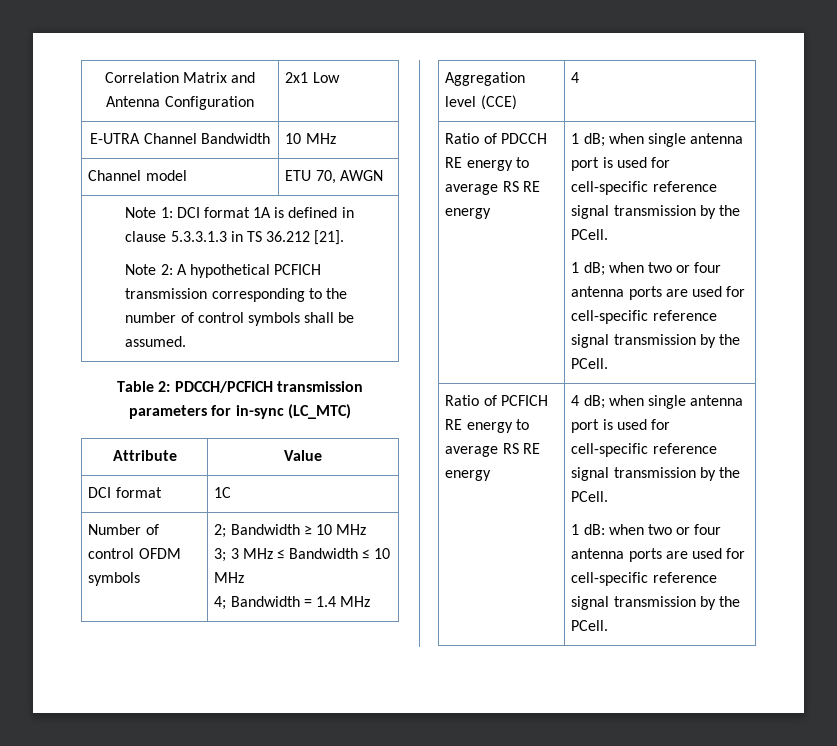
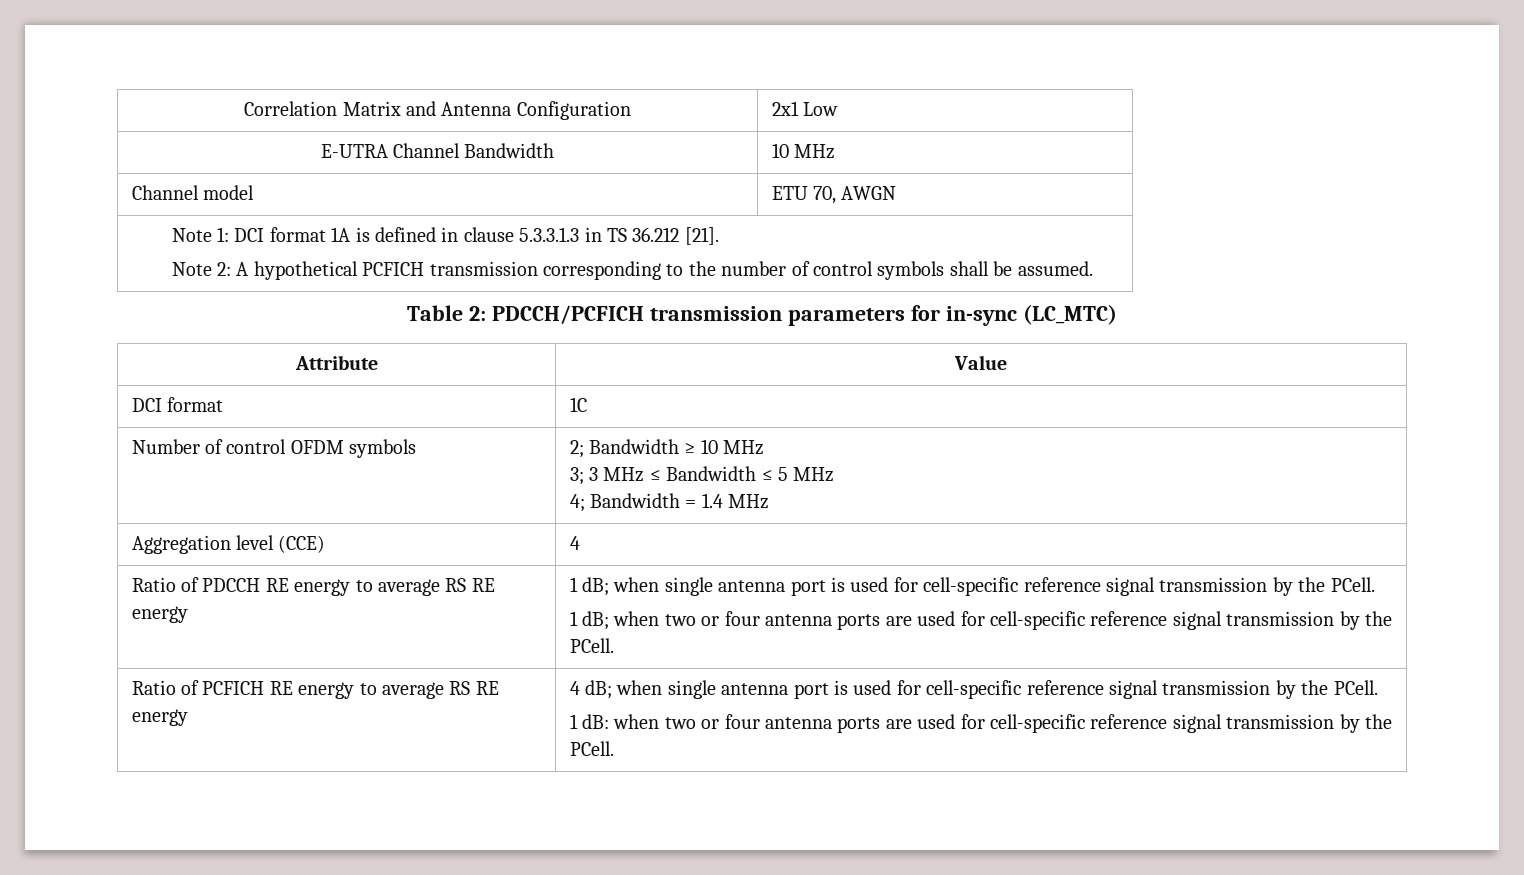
  Number of control OFDM symbols | 2; Bandwidth ≥ 10 MHz
- 3; 3 MHz ≤ Bandwidth ≤ 10 MHz
+ 3; 3 MHz ≤ Bandwidth ≤ 5 MHz

